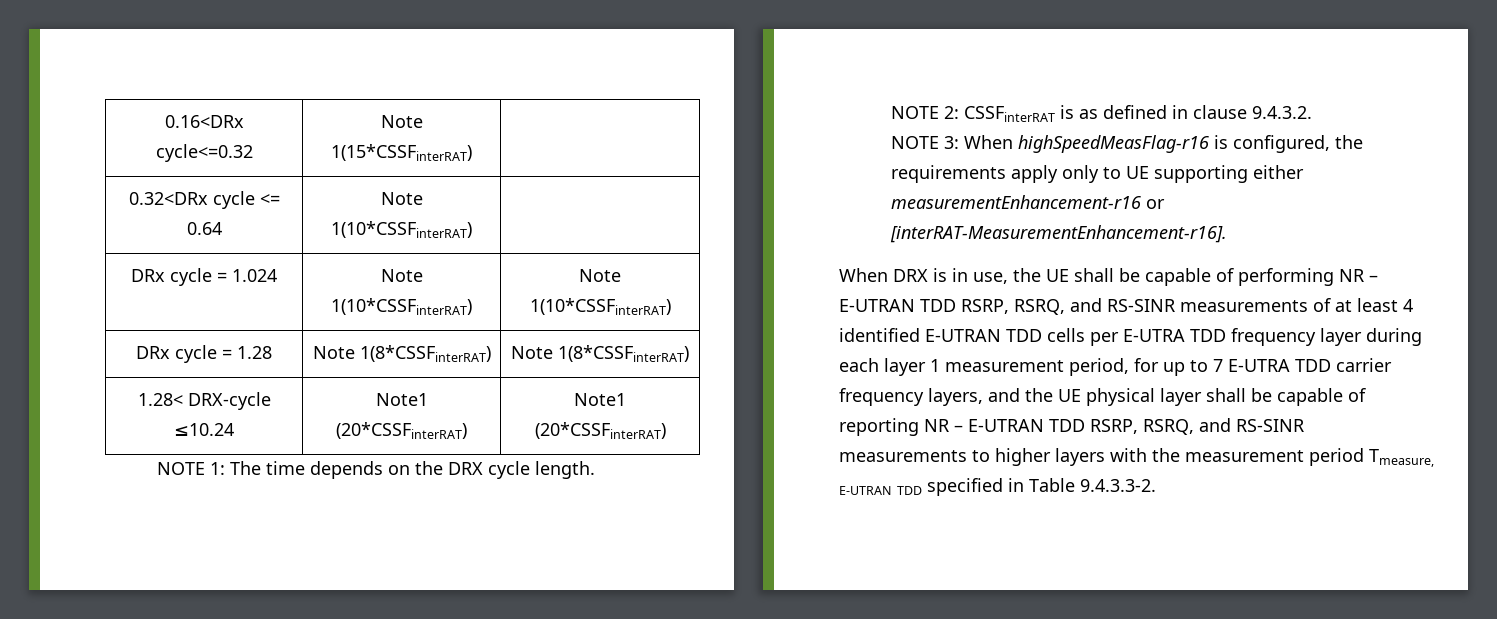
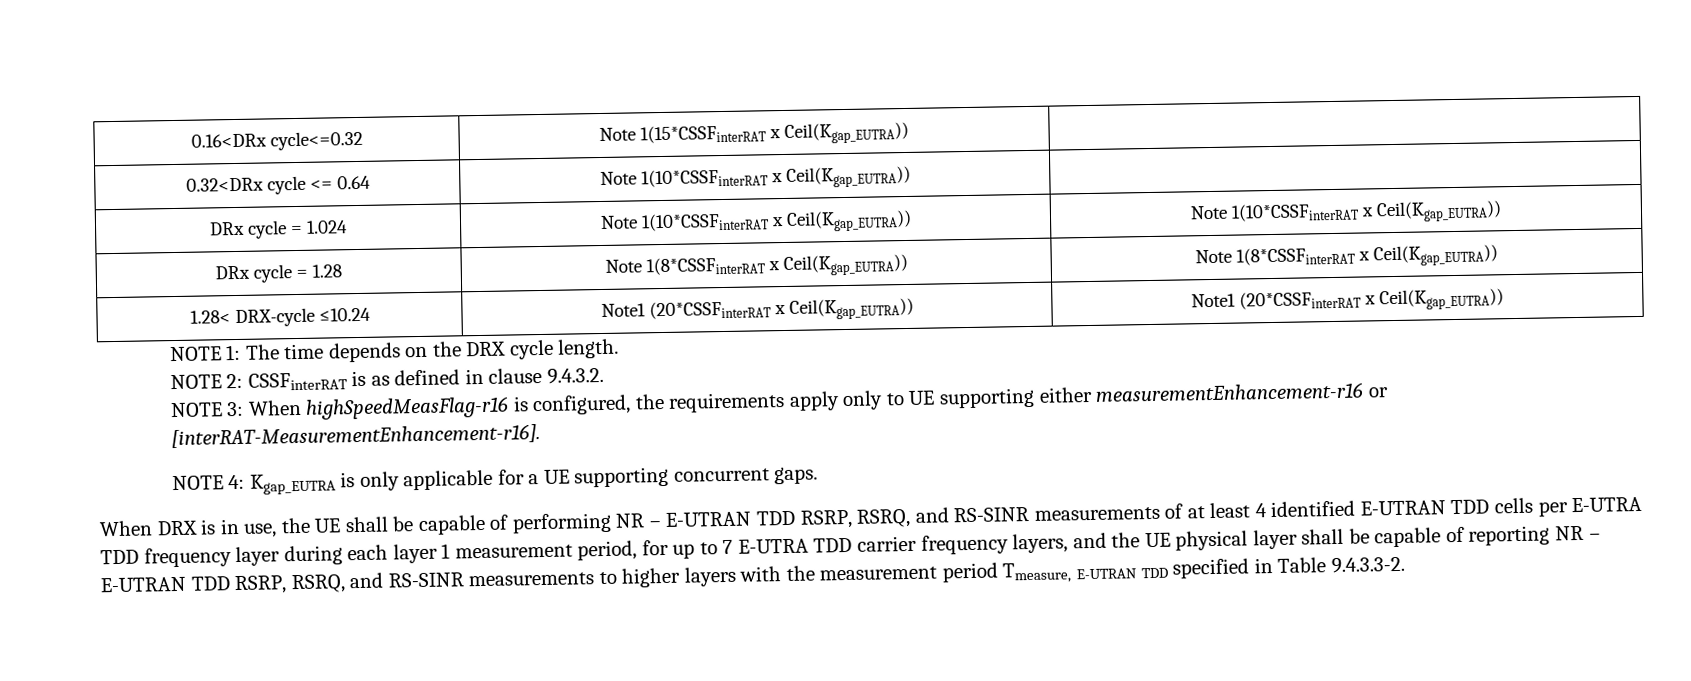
- 0.16<DRx cycle<=0.32 | Note 1(15*CSSFinterRAT) |
+ 0.16<DRx cycle<=0.32 | Note 1(15*CSSFinterRAT x Ceil(Kgap_EUTRA)) |
- 0.32<DRx cycle <= 0.64 | Note 1(10*CSSFinterRAT) |
+ 0.32<DRx cycle <= 0.64 | Note 1(10*CSSFinterRAT x Ceil(Kgap_EUTRA)) |
- DRx cycle = 1.024 | Note 1(10*CSSFinterRAT) | Note 1(10*CSSFinterRAT)
+ DRx cycle = 1.024 | Note 1(10*CSSFinterRAT x Ceil(Kgap_EUTRA)) | Note 1(10*CSSFinterRAT x Ceil(Kgap_EUTRA))
- DRx cycle = 1.28 | Note 1(8*CSSFinterRAT) | Note 1(8*CSSFinterRAT)
- 1.28< DRX-cycle ≤10.24 | Note1 (20*CSSFinterRAT) | Note1 (20*CSSFinterRAT)
+ DRx cycle = 1.28 | Note 1(8*CSSFinterRAT x Ceil(Kgap_EUTRA)) | Note 1(8*CSSFinterRAT x Ceil(Kgap_EUTRA))
+ 1.28< DRX-cycle ≤10.24 | Note1 (20*CSSFinterRAT x Ceil(Kgap_EUTRA)) | Note1 (20*CSSFinterRAT x Ceil(Kgap_EUTRA))
+ NOTE 4: Kgap_EUTRA is only applicable for a UE supporting concurrent gaps.

